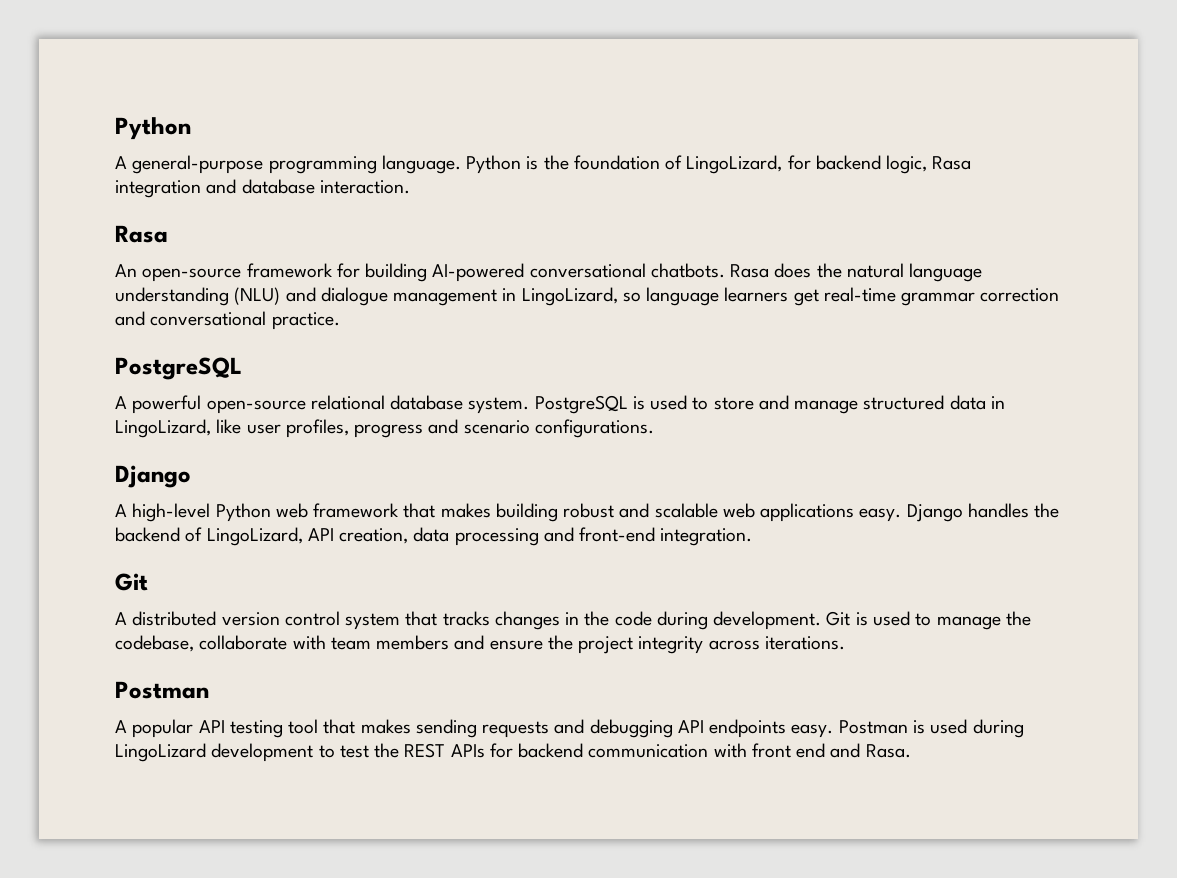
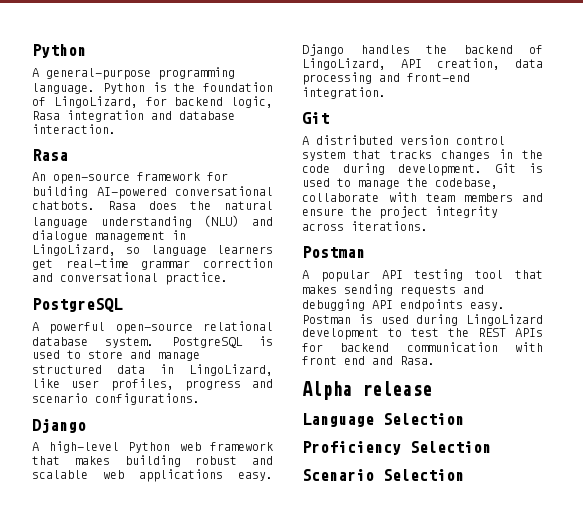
+ Alpha release
+ Language Selection
+ Proficiency Selection
+ Scenario Selection

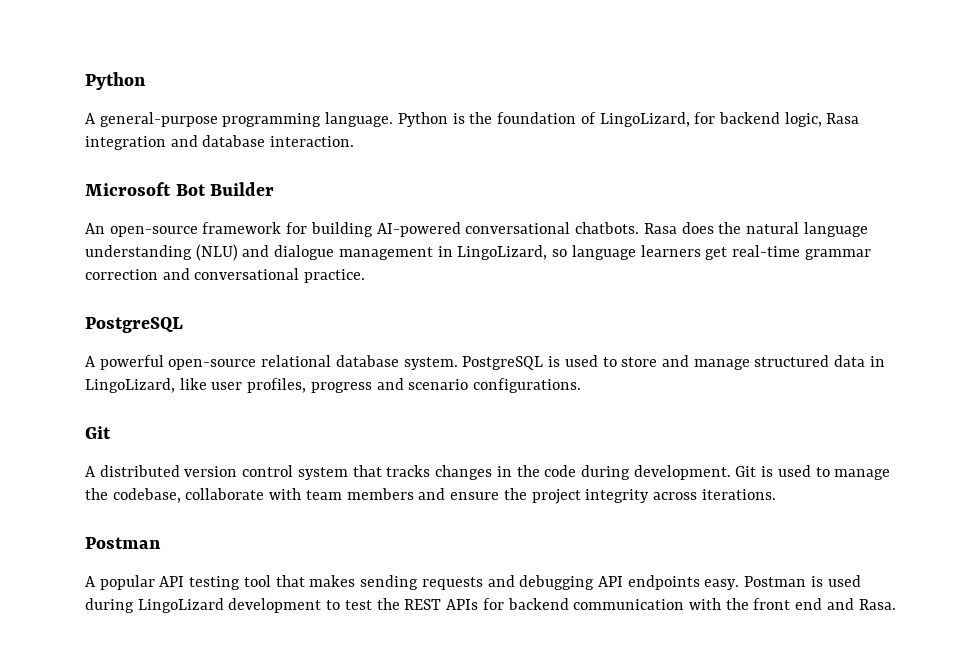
  Python is the foundation of LingoLizard, for backend logic, Rasa integration and database interaction.
- Rasa
+ Microsoft Bot Builder
  PostgreSQL is used to store and manage structured data in LingoLizard, like user profiles, progress and scenario configurations.
- Django
- A high-level Python web framework that makes building robust and scalable web applications easy. Django handles the backend of LingoLizard, API creation, data processing and front-end integration.
- Postman is used during LingoLizard development to test the REST APIs for backend communication with front end and Rasa.
+ Postman is used during LingoLizard development to test the REST APIs for backend communication with the front end and Rasa.
- Alpha release
- Language Selection
- Proficiency Selection
- Scenario Selection

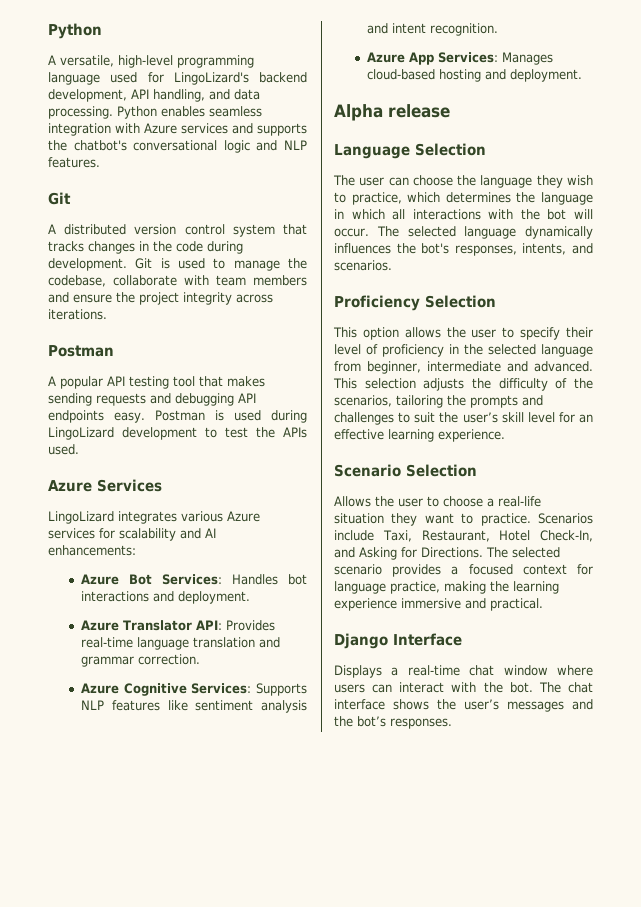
- A general-purpose programming language. Python is the foundation of LingoLizard, for backend logic, Rasa integration and database interaction.
- Microsoft Bot Builder
- An open-source framework for building AI-powered conversational chatbots. Rasa does the natural language understanding (NLU) and dialogue management in LingoLizard, so language learners get real-time grammar correction and conversational practice.
- PostgreSQL
- A powerful open-source relational database system. PostgreSQL is used to store and manage structured data in LingoLizard, like user profiles, progress and scenario configurations.
+ A versatile, high-level programming language used for LingoLizard's backend development, API handling, and data processing. Python enables seamless integration with Azure services and supports the chatbot's conversational logic and NLP features.
- Postman is used during LingoLizard development to test the REST APIs for backend communication with the front end and Rasa.
+ Postman is used during LingoLizard development to test the APIs used.
+ Azure Services
+ LingoLizard integrates various Azure services for scalability and AI enhancements:
+ Azure Bot Services: Handles bot interactions and deployment.
+ Azure Translator API: Provides real-time language translation and grammar correction.
+ Azure Cognitive Services: Supports NLP features like sentiment analysis and intent recognition.
+ Azure App Services: Manages cloud-based hosting and deployment.
+ Alpha release
+ Language Selection
+ The user can choose the language they wish to practice, which determines the language in which all interactions with the bot will occur. The selected language dynamically influences the bot's responses, intents, and scenarios.
+ Proficiency Selection
+ This option allows the user to specify their level of proficiency in the selected language from beginner, intermediate and advanced. This selection adjusts the difficulty of the scenarios, tailoring the prompts and challenges to suit the user’s skill level for an effective learning experience.
+ Scenario Selection
+ Allows the user to choose a real-life situation they want to practice. Scenarios include Taxi, Restaurant, Hotel Check-In, and Asking for Directions. The selected scenario provides a focused context for language practice, making the learning experience immersive and practical.
+ Django Interface
+ Displays a real-time chat window where users can interact with the bot. The chat interface shows the user’s messages and the bot’s responses.

